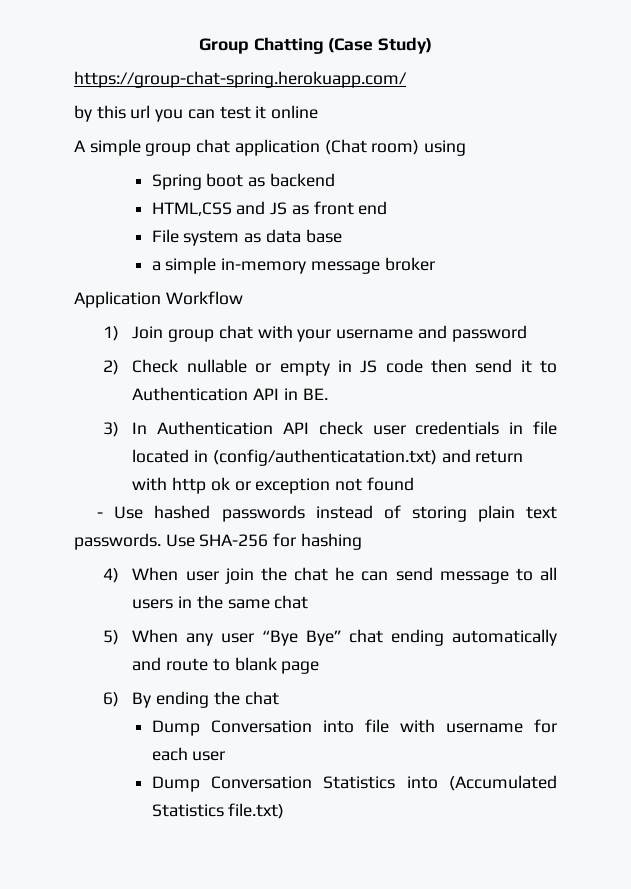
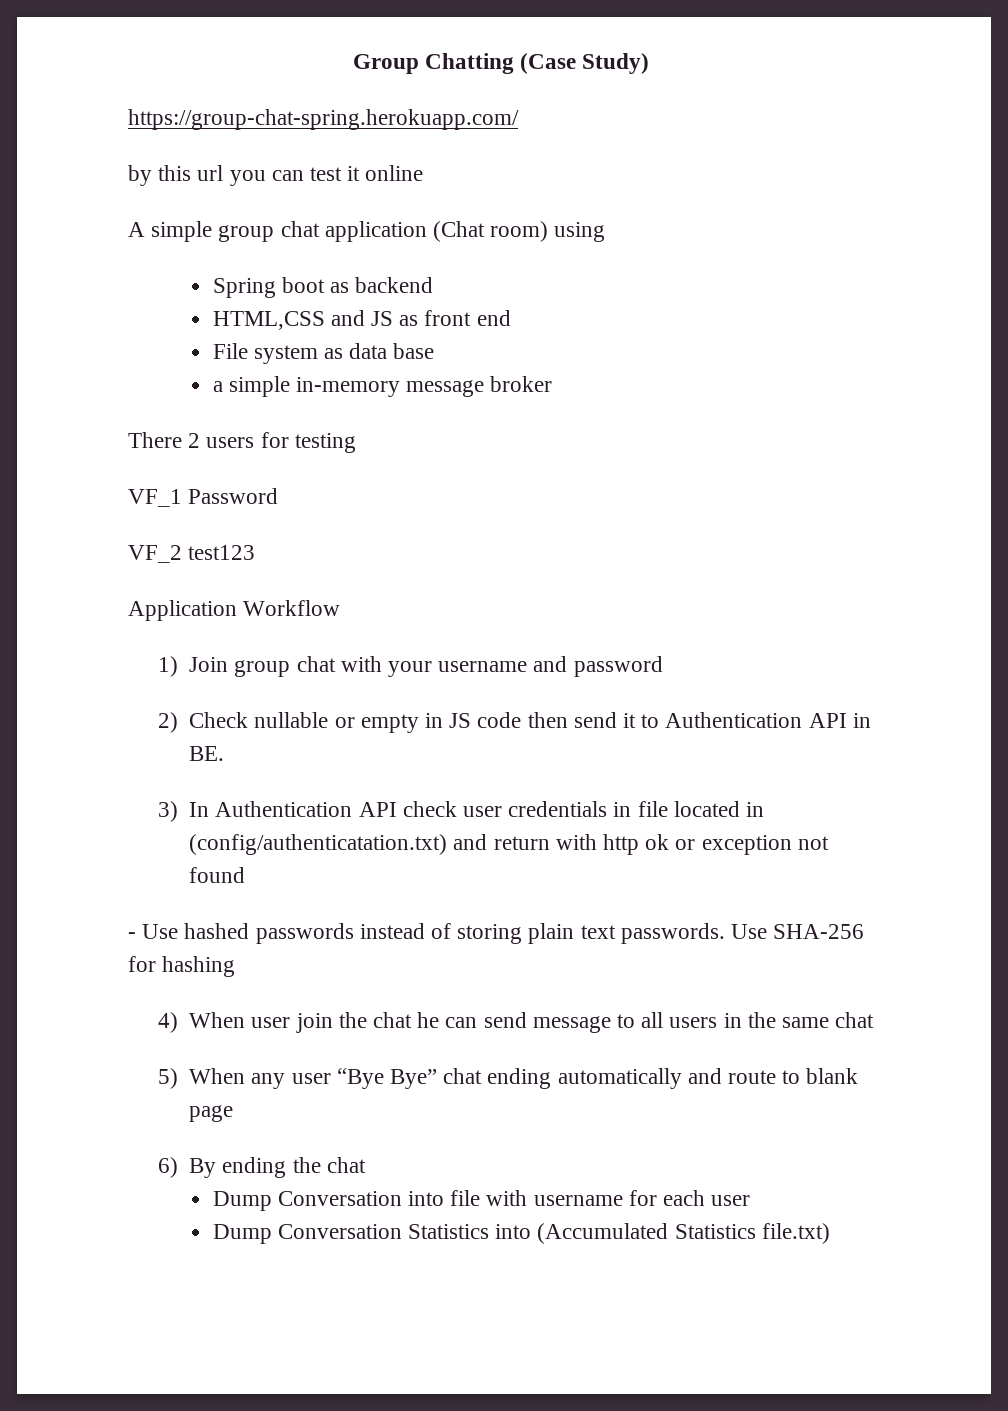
+ There 2 users for testing
+ VF_1 Password
+ VF_2 test123

